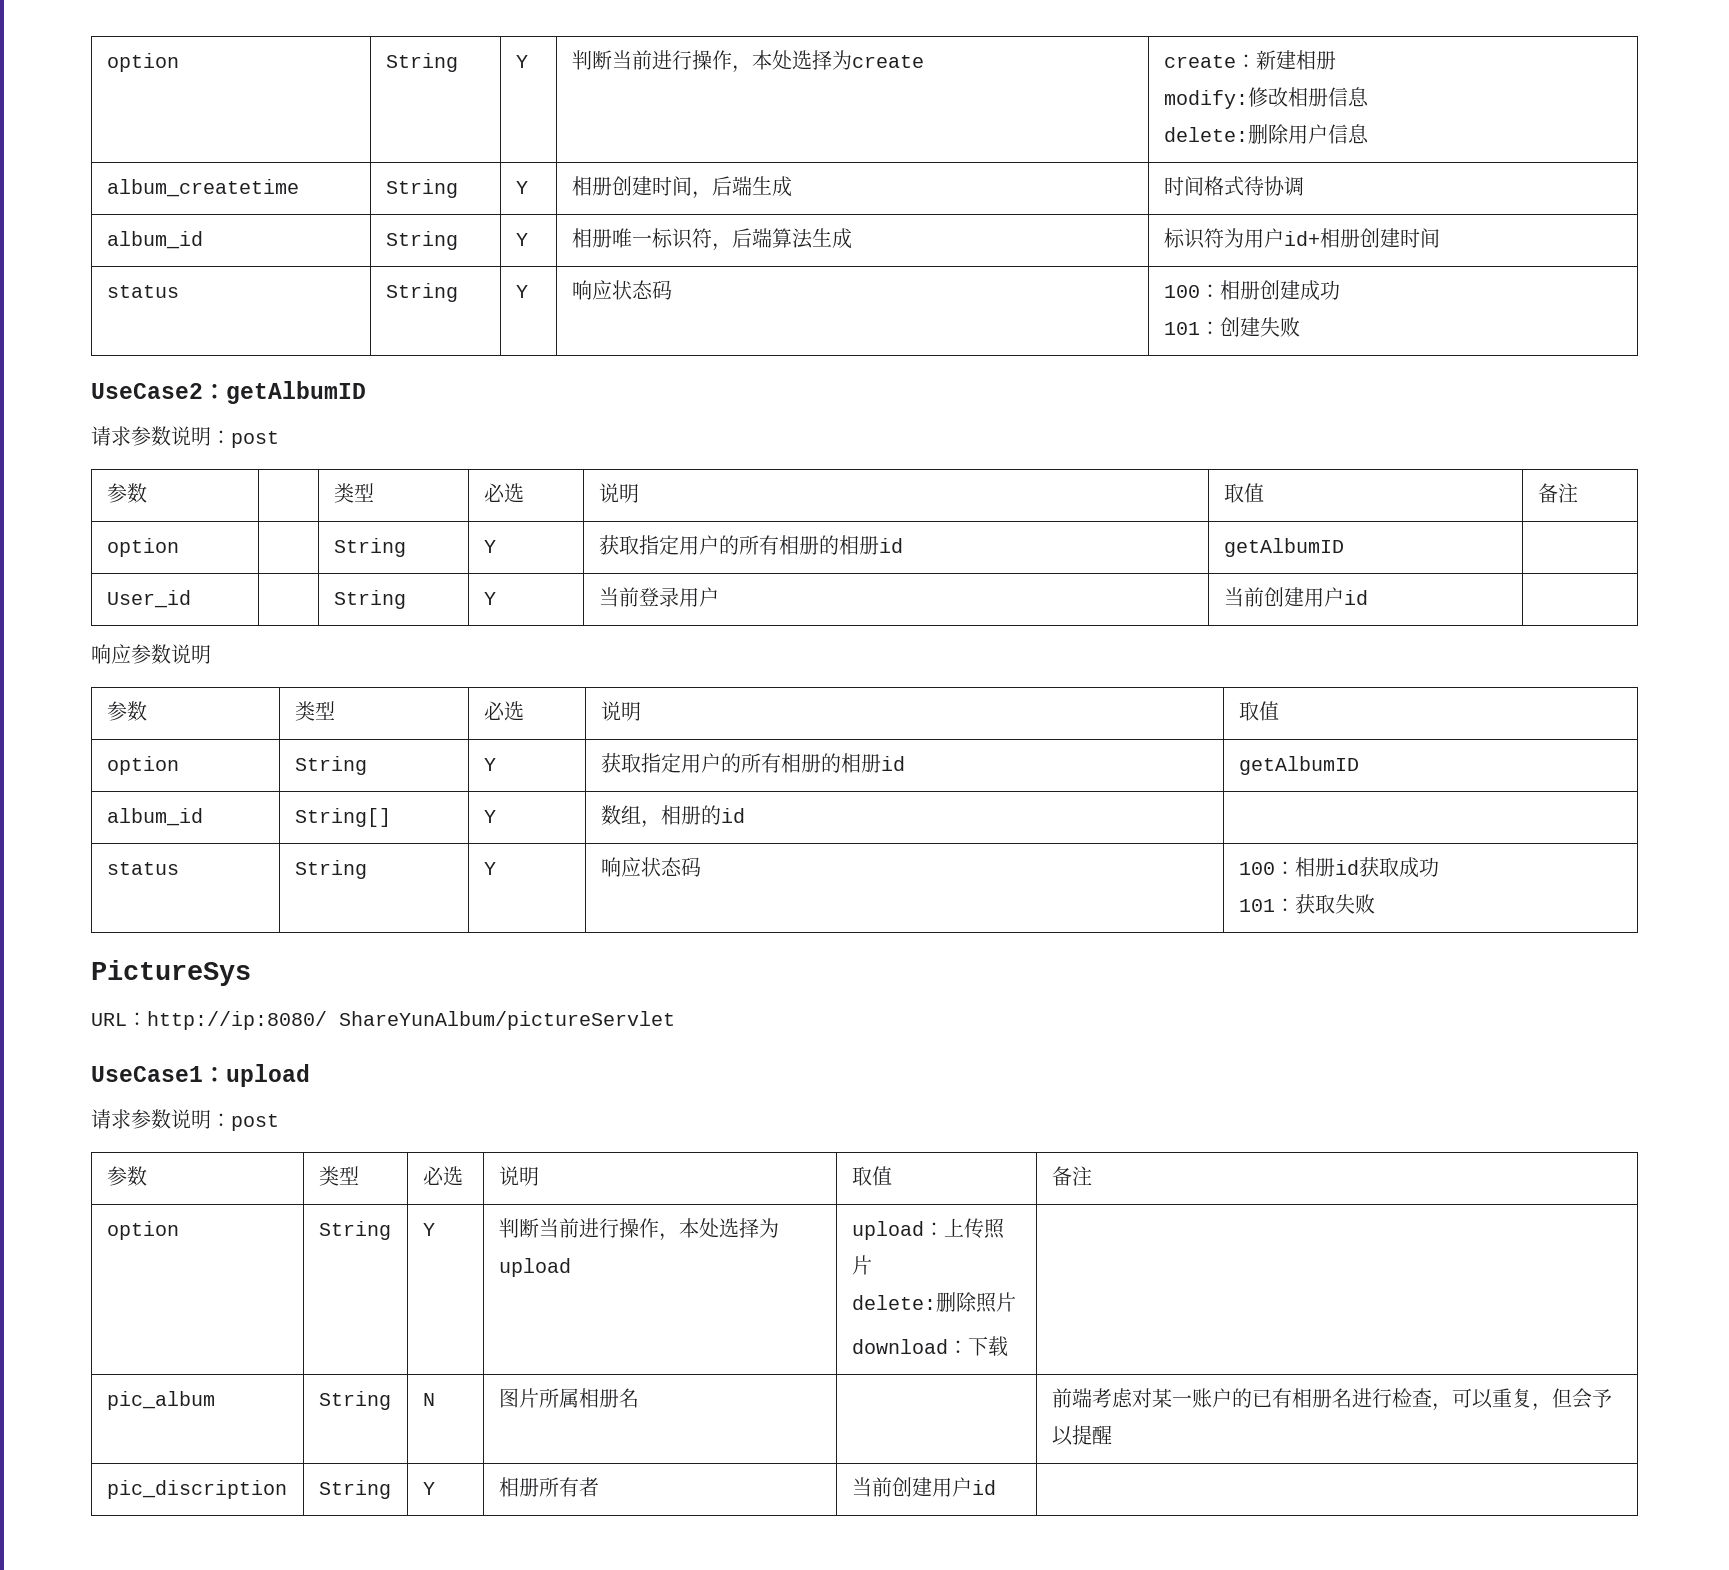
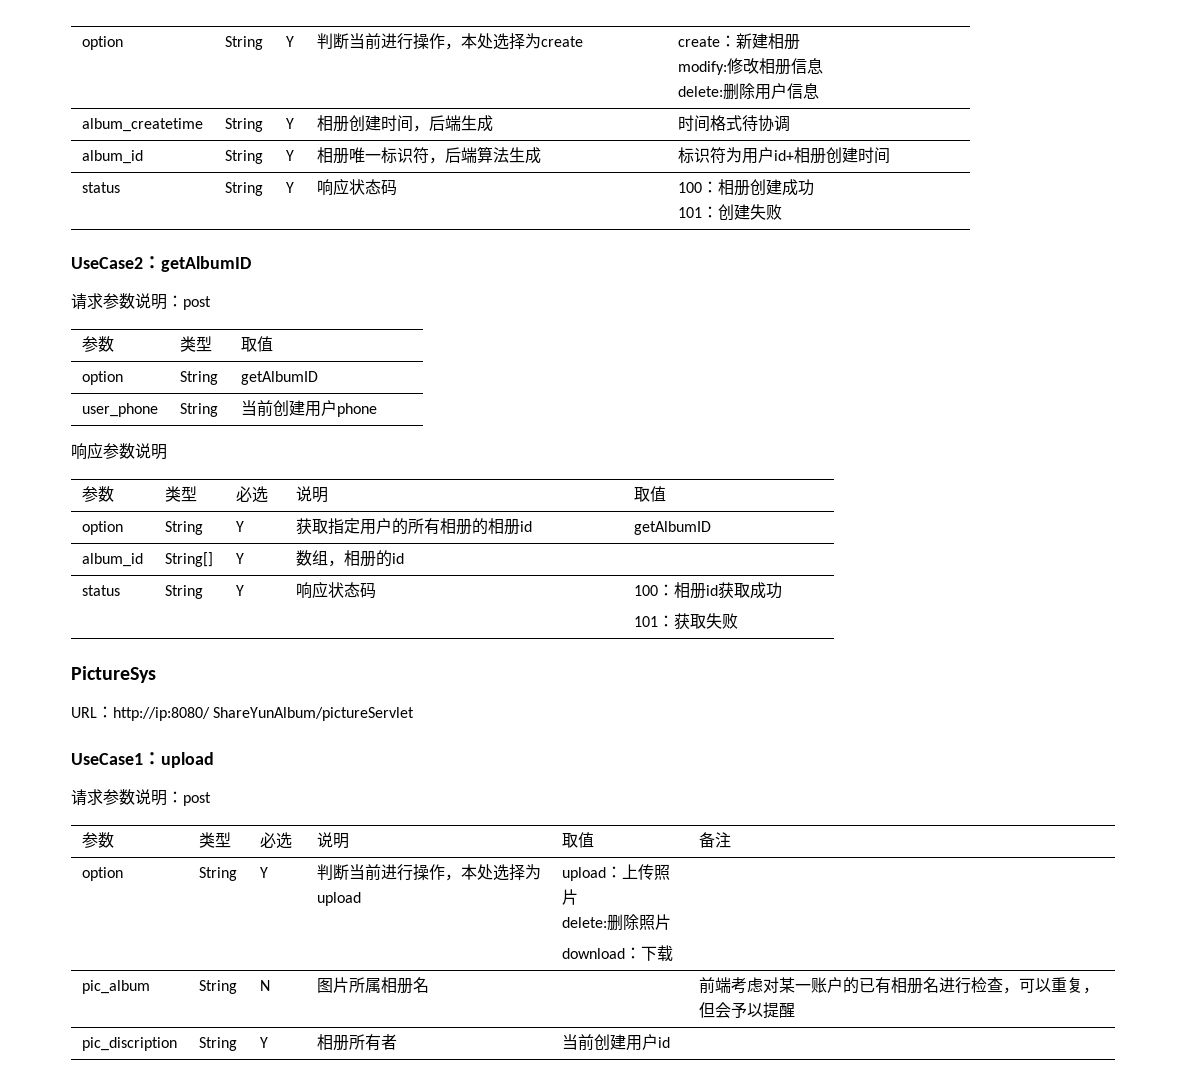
- 参数 | | 类型 | 必选 | 说明 | 取值 | 备注
- option | | String | Y | 获取指定用户的所有相册的相册id | getAlbumID |
- User_id | | String | Y | 当前登录用户 | 当前创建用户id |
+ 参数 | 类型 | 取值
+ option | String | getAlbumID
+ user_phone | String | 当前创建用户phone

